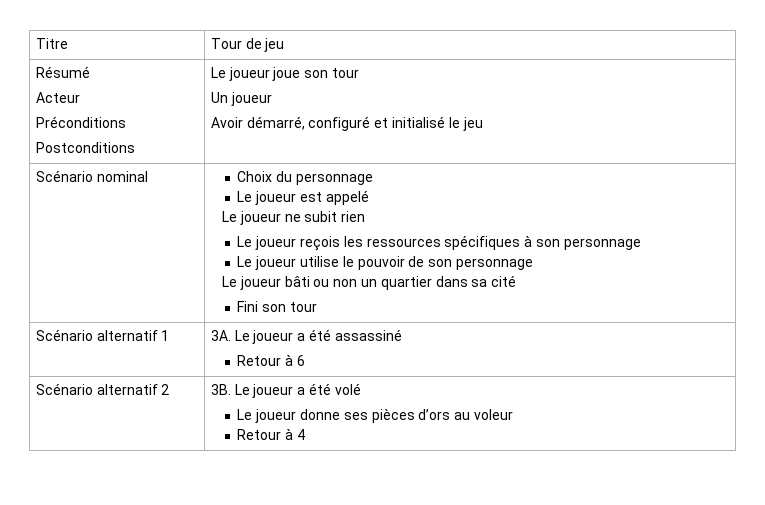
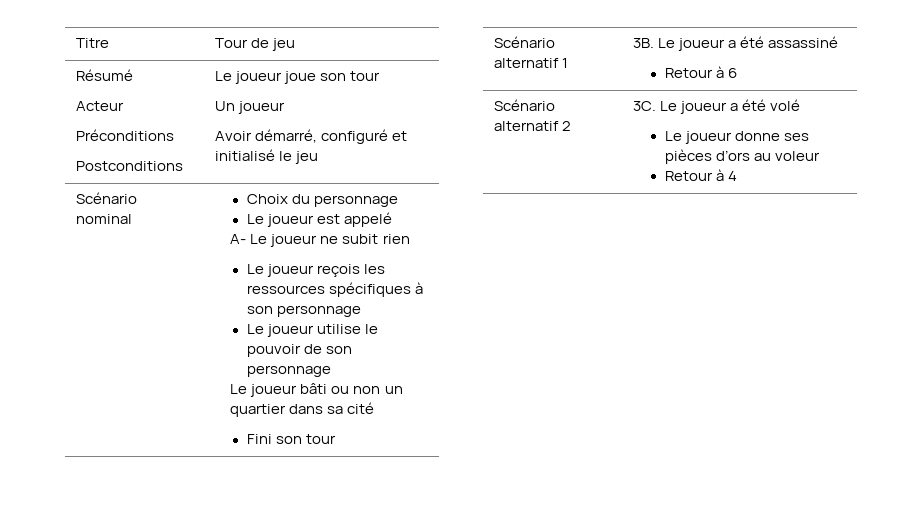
- Le joueur ne subit rien
+ A- Le joueur ne subit rien
- Scénario alternatif 1 | 3A. Le joueur a été assassiné
+ Scénario alternatif 1 | 3B. Le joueur a été assassiné
- Scénario alternatif 2 | 3B. Le joueur a été volé
+ Scénario alternatif 2 | 3C. Le joueur a été volé

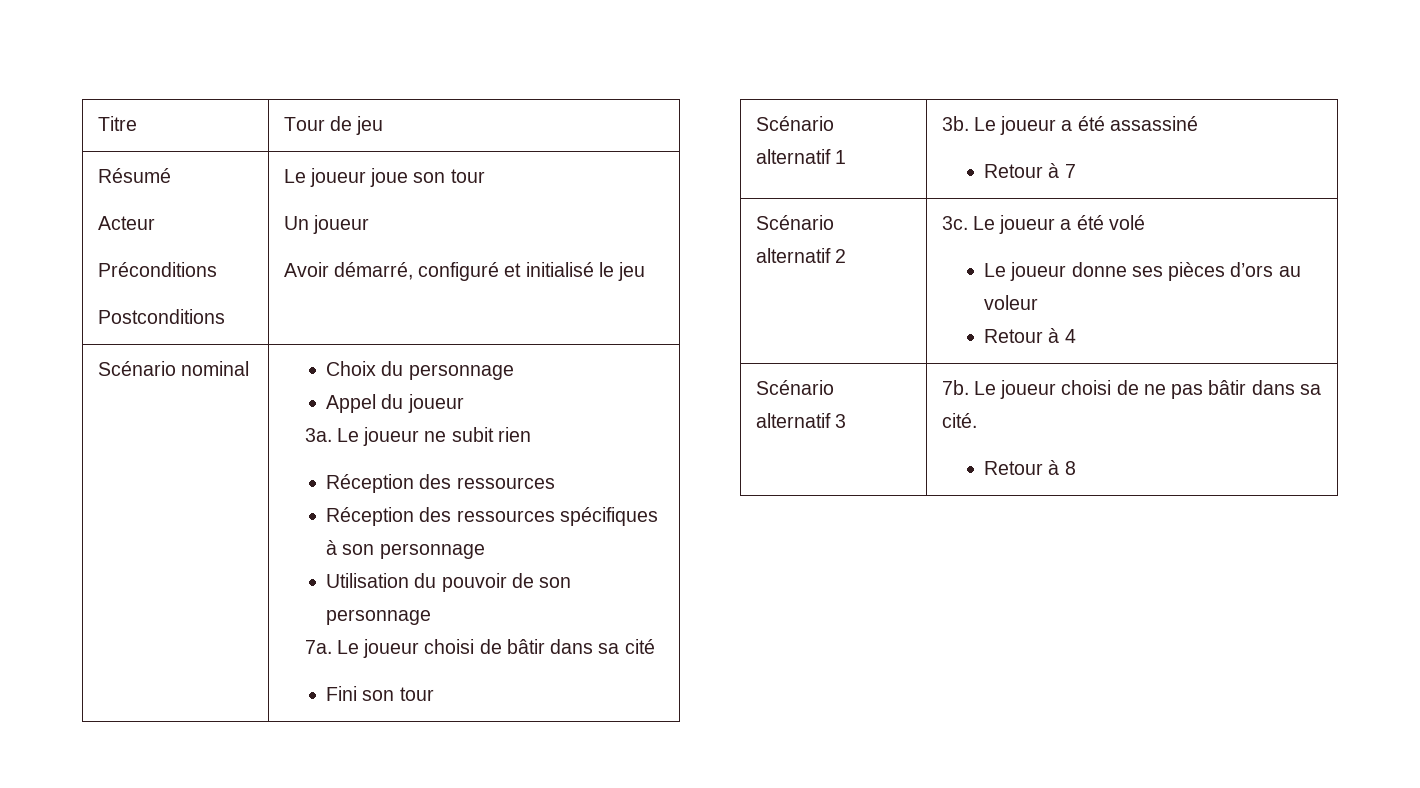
- Le joueur est appelé
- A- Le joueur ne subit rien
- Le joueur reçois les ressources spécifiques à son personnage
+ Appel du joueur
+ 3a. Le joueur ne subit rien
+ Réception des ressources
+ Réception des ressources spécifiques à son personnage
- Le joueur utilise le pouvoir de son personnage
+ Utilisation du pouvoir de son personnage
- Le joueur bâti ou non un quartier dans sa cité
+ 7a. Le joueur choisi de bâtir dans sa cité
- Scénario alternatif 1 | 3B. Le joueur a été assassiné
- Retour à 6
+ Scénario alternatif 1 | 3b. Le joueur a été assassiné
+ Retour à 7
- Scénario alternatif 2 | 3C. Le joueur a été volé
+ Scénario alternatif 2 | 3c. Le joueur a été volé
+ Scénario alternatif 3 | 7b. Le joueur choisi de ne pas bâtir dans sa cité.
+ Retour à 8

